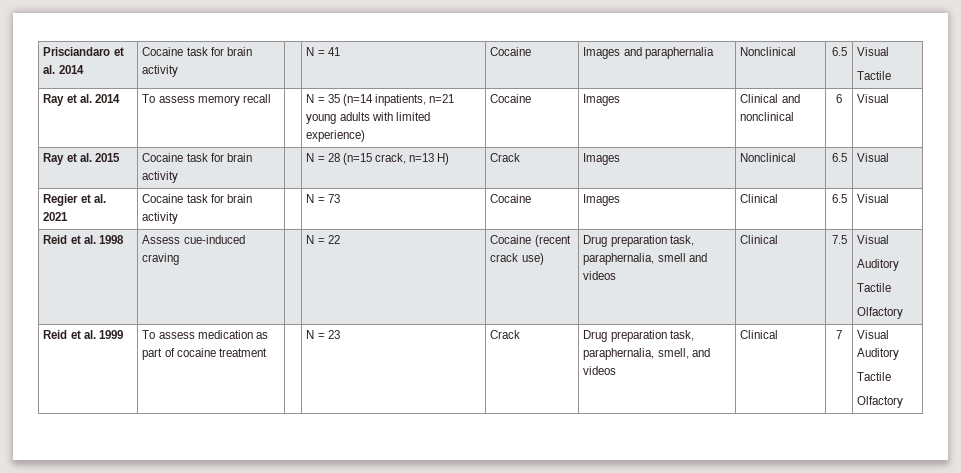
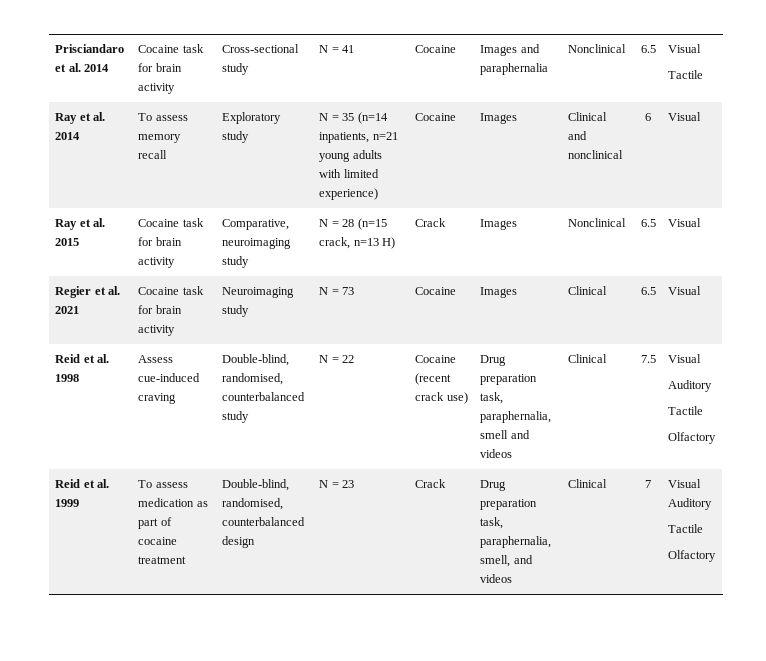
- Prisciandaro et al. 2014 | Cocaine task for brain activity | | N = 41 | Cocaine | Images and paraphernalia | Nonclinical | 6.5 | Visual
+ Prisciandaro et al. 2014 | Cocaine task for brain activity | Cross-sectional study | N = 41 | Cocaine | Images and paraphernalia | Nonclinical | 6.5 | Visual
- Ray et al. 2014 | To assess memory recall | | N = 35 (n=14 inpatients, n=21 young adults with limited experience) | Cocaine | Images | Clinical and nonclinical | 6 | Visual
+ Ray et al. 2014 | To assess memory recall | Exploratory study | N = 35 (n=14 inpatients, n=21 young adults with limited experience) | Cocaine | Images | Clinical and nonclinical | 6 | Visual
- Ray et al. 2015 | Cocaine task for brain activity | | N = 28 (n=15 crack, n=13 H) | Crack | Images | Nonclinical | 6.5 | Visual
+ Ray et al. 2015 | Cocaine task for brain activity | Comparative, neuroimaging study | N = 28 (n=15 crack, n=13 H) | Crack | Images | Nonclinical | 6.5 | Visual
- Regier et al. 2021 | Cocaine task for brain activity | | N = 73 | Cocaine | Images | Clinical | 6.5 | Visual
+ Regier et al. 2021 | Cocaine task for brain activity | Neuroimaging study | N = 73 | Cocaine | Images | Clinical | 6.5 | Visual
- Reid et al. 1998 | Assess cue-induced craving | | N = 22 | Cocaine (recent crack use) | Drug preparation task, paraphernalia, smell and videos | Clinical | 7.5 | Visual
+ Reid et al. 1998 | Assess cue-induced craving | Double-blind, randomised, counterbalanced study | N = 22 | Cocaine (recent crack use) | Drug preparation task, paraphernalia, smell and videos | Clinical | 7.5 | Visual
- Reid et al. 1999 | To assess medication as part of cocaine treatment | | N = 23 | Crack | Drug preparation task, paraphernalia, smell, and videos | Clinical | 7 | Visual Auditory
+ Reid et al. 1999 | To assess medication as part of cocaine treatment | Double-blind, randomised, counterbalanced design | N = 23 | Crack | Drug preparation task, paraphernalia, smell, and videos | Clinical | 7 | Visual Auditory

